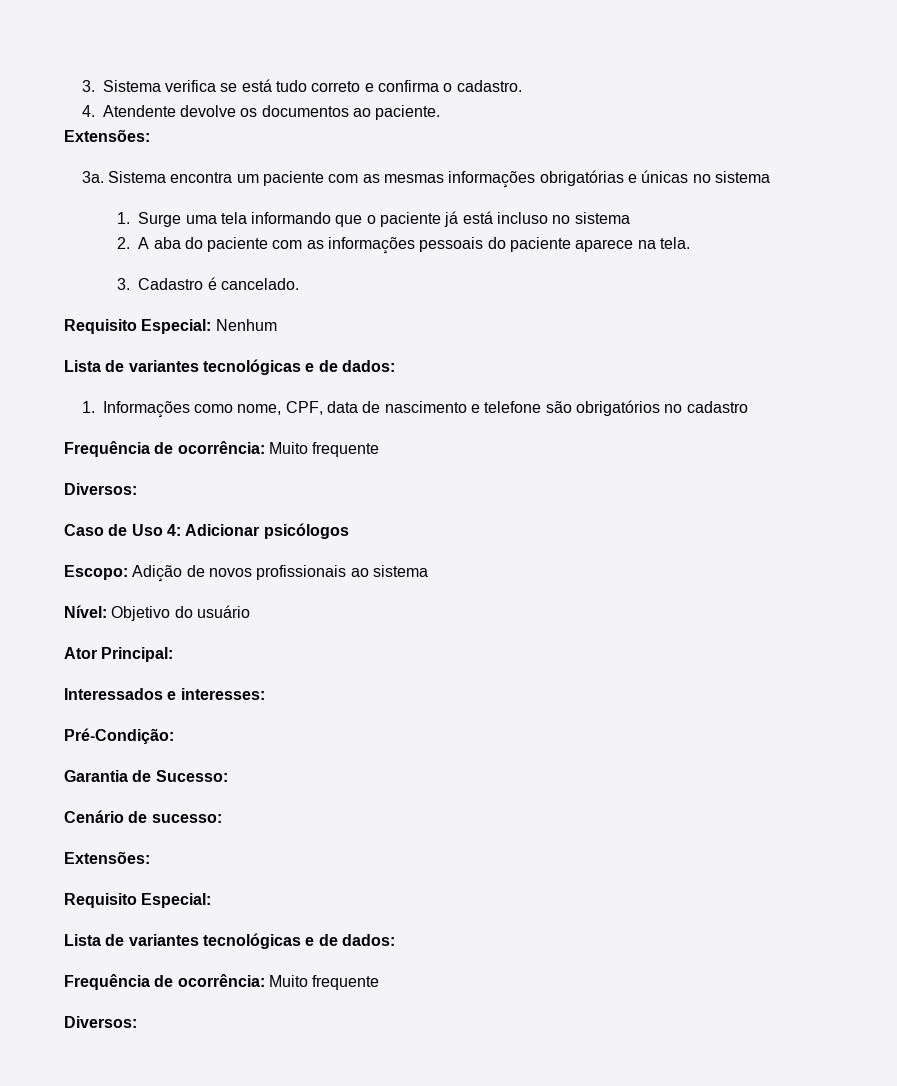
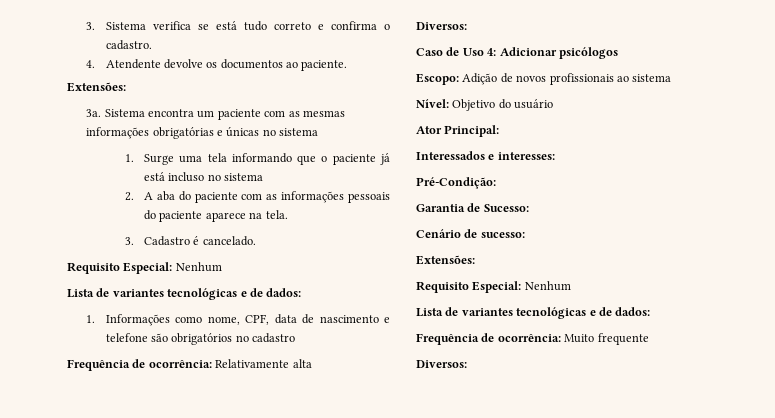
  1. Informações como nome, CPF, data de nascimento e telefone são obrigatórios no cadastro
- Frequência de ocorrência: Muito frequente
+ Frequência de ocorrência: Relativamente alta
  Cenário de sucesso:
  Extensões:
- Requisito Especial:
+ Requisito Especial: Nenhum

